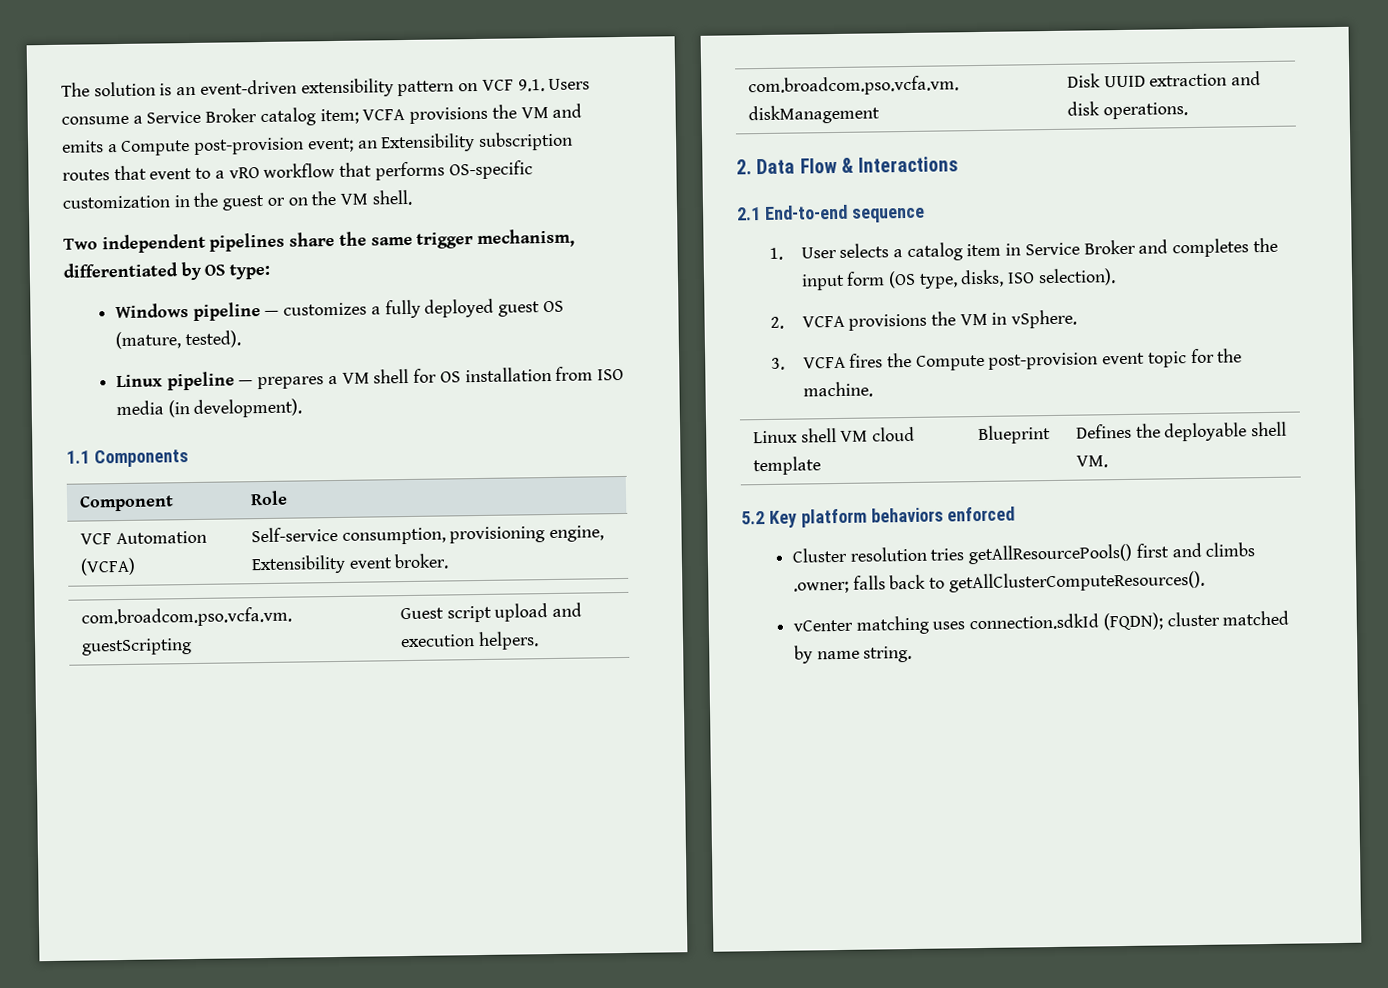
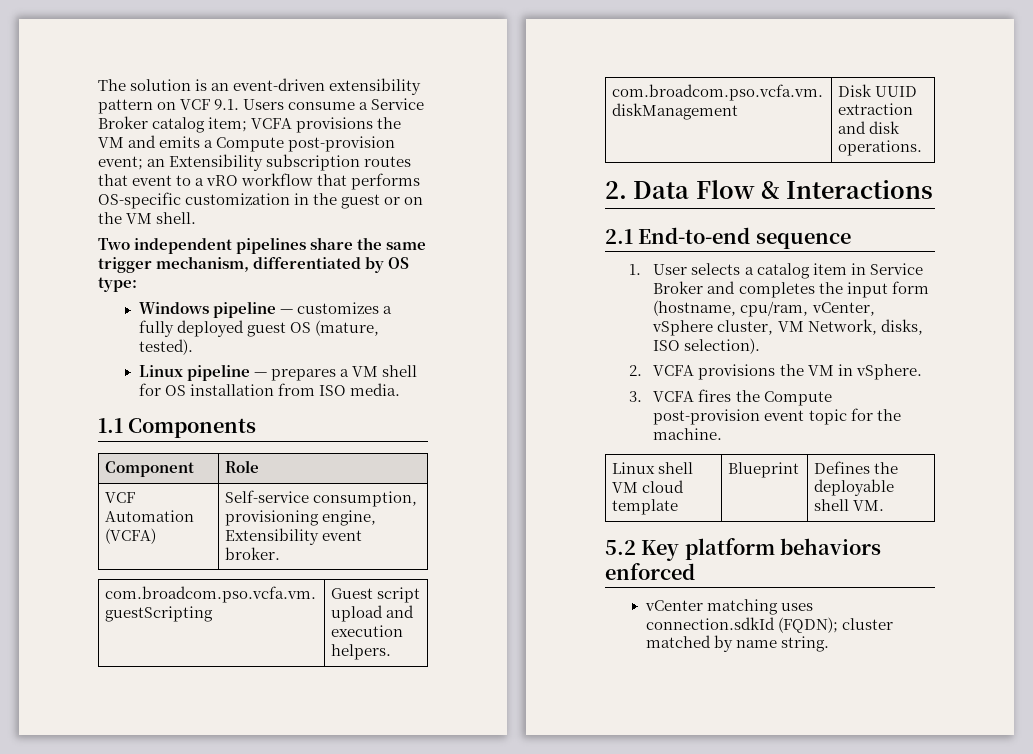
- Linux pipeline — prepares a VM shell for OS installation from ISO media (in development).
+ Linux pipeline — prepares a VM shell for OS installation from ISO media.
- 1. User selects a catalog item in Service Broker and completes the input form (OS type, disks, ISO selection).
+ 1. User selects a catalog item in Service Broker and completes the input form (hostname, cpu/ram, vCenter, vSphere cluster, VM Network, disks, ISO selection).
- Cluster resolution tries getAllResourcePools() first and climbs .owner; falls back to getAllClusterComputeResources().

